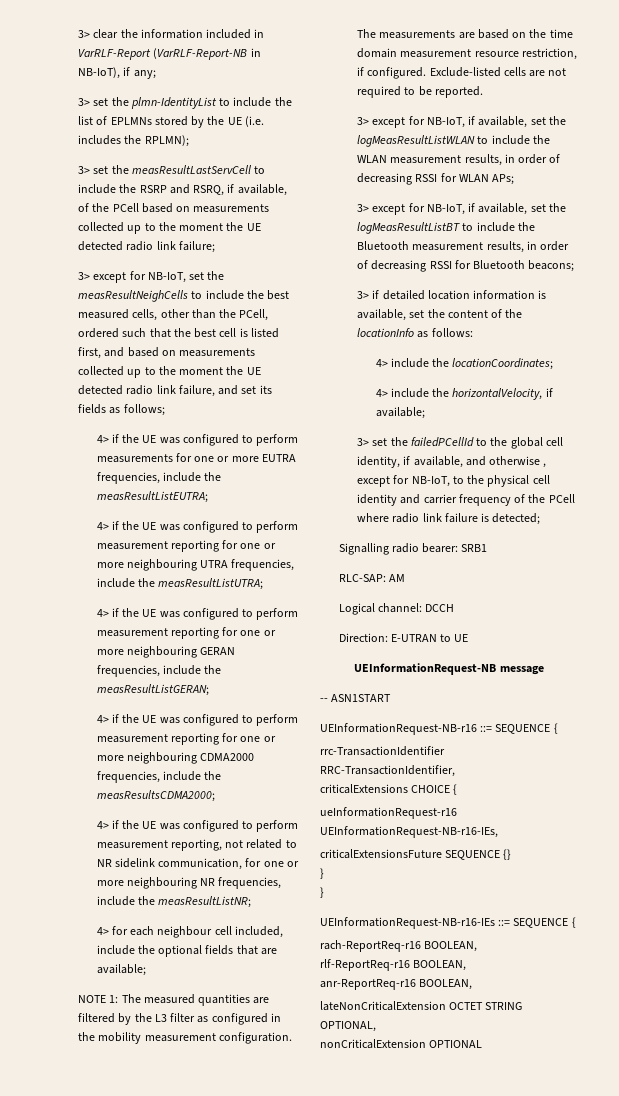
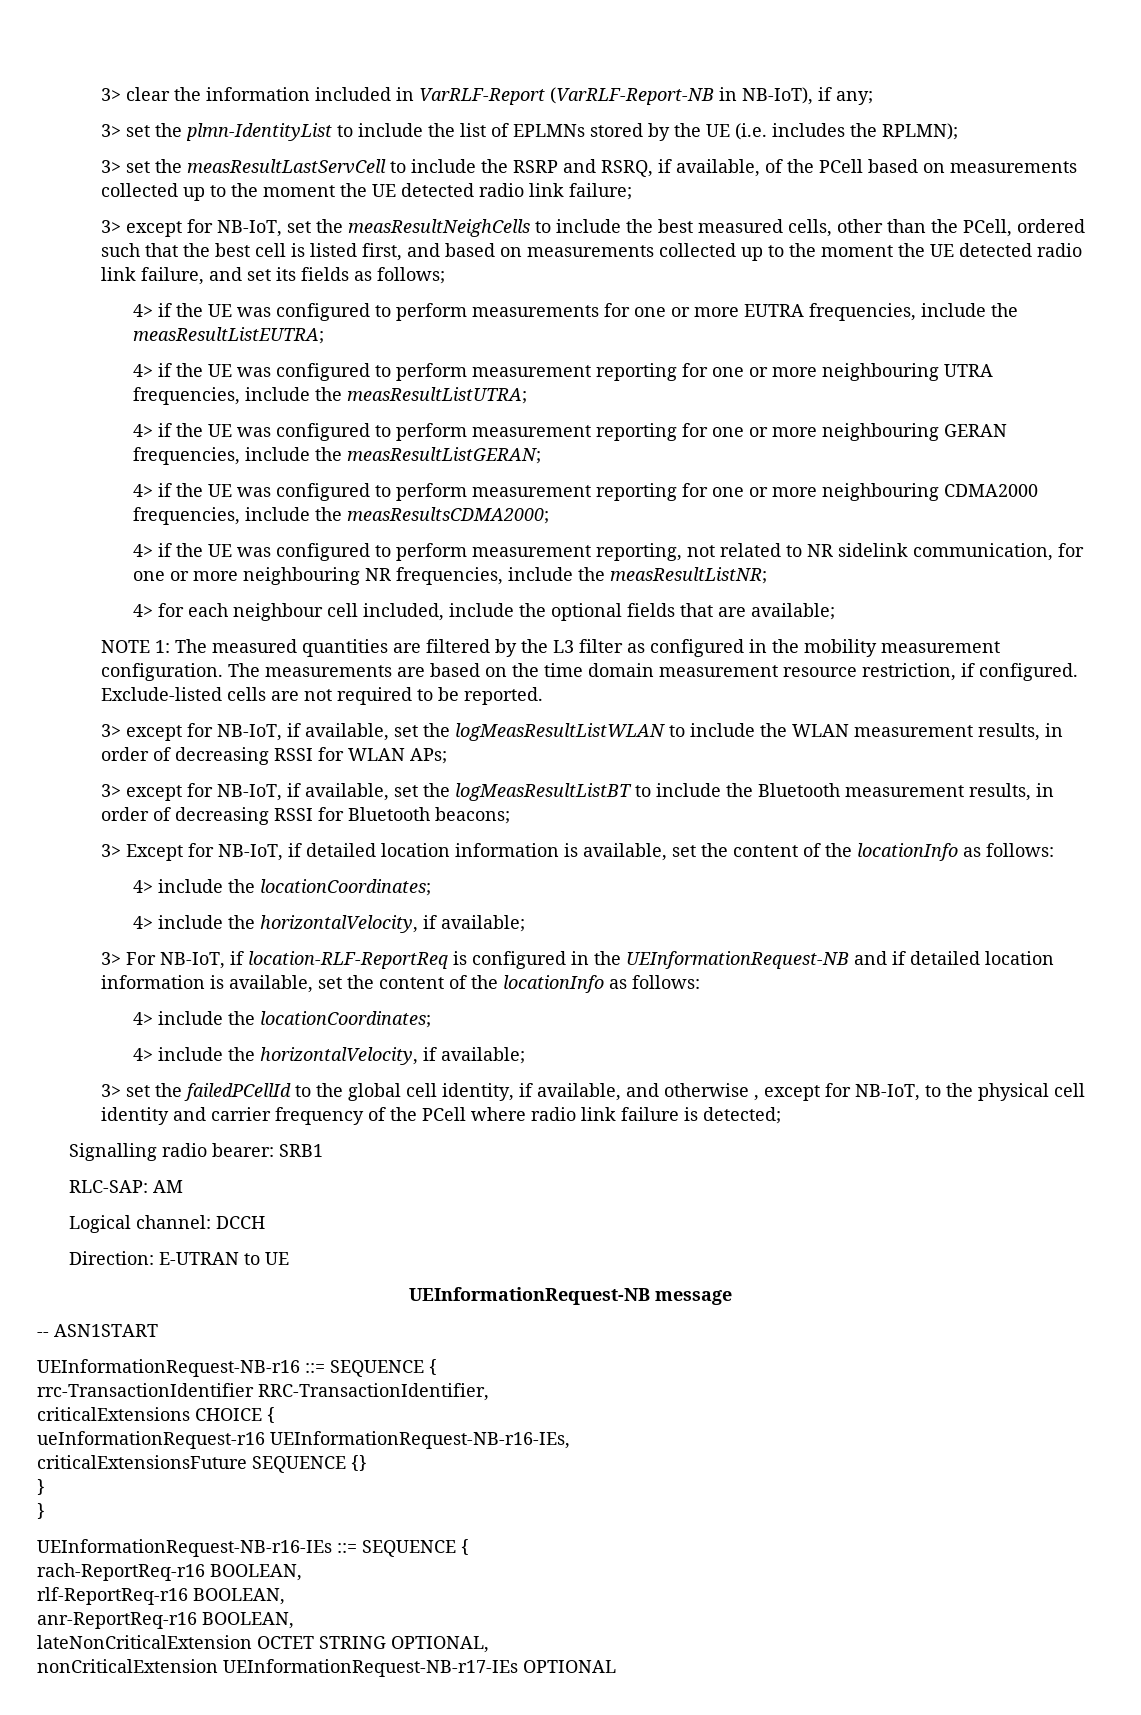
- 3> if detailed location information is available, set the content of the locationInfo as follows:
+ 3> Except for NB-IoT, if detailed location information is available, set the content of the locationInfo as follows:
+ 4> include the locationCoordinates;
+ 4> include the horizontalVelocity, if available;
+ 3> For NB-IoT, if location-RLF-ReportReq is configured in the UEInformationRequest-NB and if detailed location information is available, set the content of the locationInfo as follows:
- nonCriticalExtension OPTIONAL
+ nonCriticalExtension UEInformationRequest-NB-r17-IEs OPTIONAL

